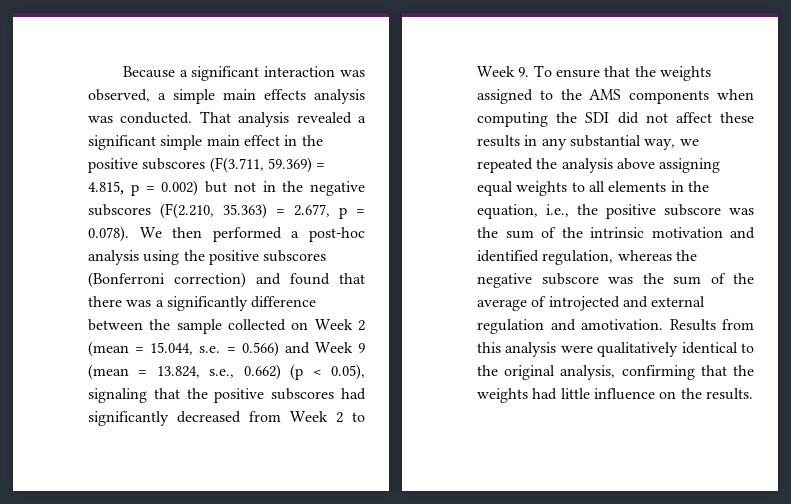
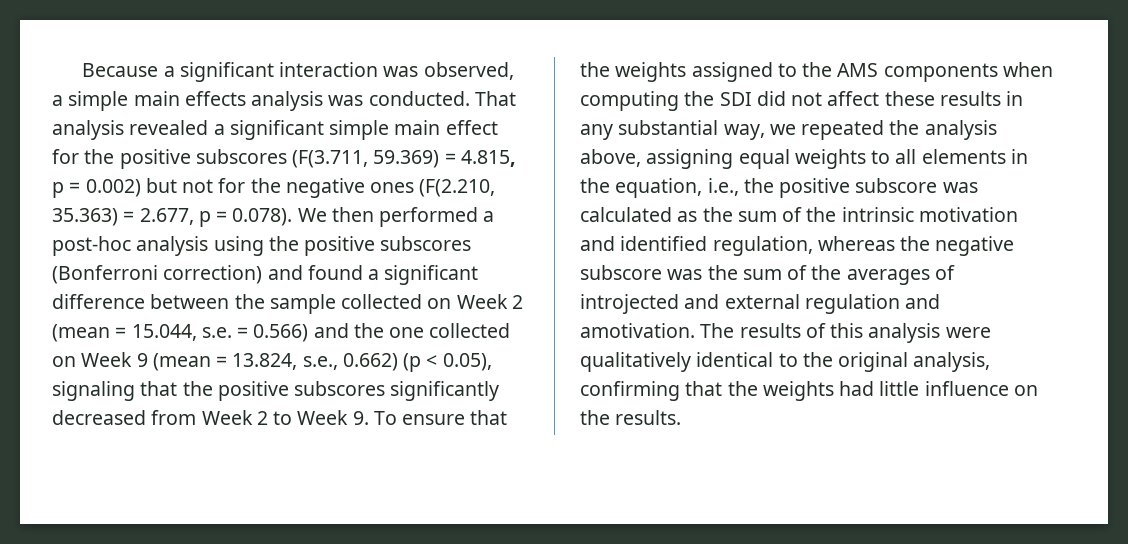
- That analysis revealed a significant simple main effect in the positive subscores (F(3.711, 59.369) = 4.815, p = 0.002) but not in the negative subscores (F(2.210, 35.363) = 2.677, p = 0.078). We then performed a post-hoc analysis using the positive subscores (Bonferroni correction) and found that there was a significantly difference between the sample collected on Week 2 (mean = 15.044, s.e. = 0.566) and Week 9 (mean = 13.824, s.e., 0.662) (p < 0.05), signaling that the positive subscores had significantly decreased from Week 2 to Week 9. To ensure that the weights assigned to the AMS components when computing the SDI did not affect these results in any substantial way, we repeated the analysis above assigning equal weights to all elements in the equation, i.e., the positive subscore was the sum of the intrinsic motivation and identified regulation, whereas the negative subscore was the sum of the average of introjected and external regulation and amotivation.
+ That analysis revealed a significant simple main effect for the positive subscores (F(3.711, 59.369) = 4.815, p = 0.002) but not for the negative ones (F(2.210, 35.363) = 2.677, p = 0.078). We then performed a post-hoc analysis using the positive subscores (Bonferroni correction) and found a significant difference between the sample collected on Week 2 (mean = 15.044, s.e. = 0.566) and the one collected on Week 9 (mean = 13.824, s.e., 0.662) (p < 0.05), signaling that the positive subscores significantly decreased from Week 2 to Week 9. To ensure that the weights assigned to the AMS components when computing the SDI did not affect these results in any substantial way, we repeated the analysis above, assigning equal weights to all elements in the equation, i.e., the positive subscore was calculated as the sum of the intrinsic motivation and identified regulation, whereas the negative subscore was the sum of the averages of introjected and external regulation and amotivation.
- Results from this analysis were qualitatively identical to the original analysis, confirming that the weights had little influence on the results.
+ The results of this analysis were qualitatively identical to the original analysis, confirming that the weights had little influence on the results.

